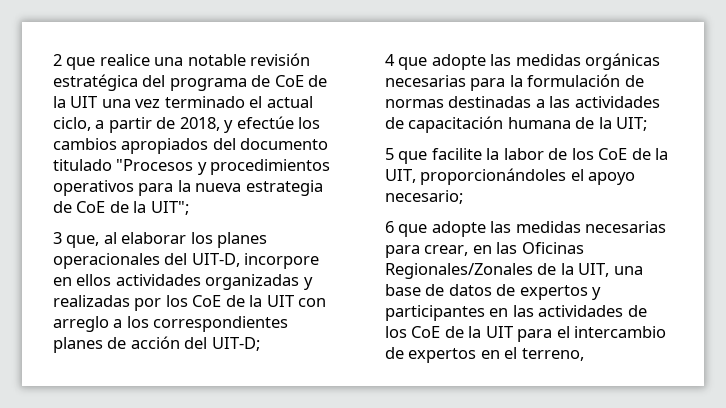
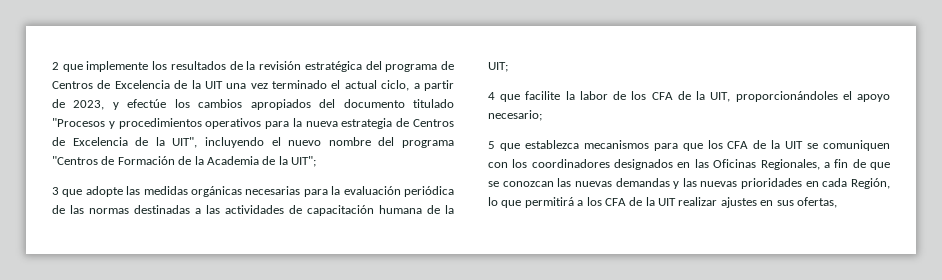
- 2 que realice una notable revisión estratégica del programa de CoE de la UIT una vez terminado el actual ciclo, a partir de 2018, y efectúe los cambios apropiados del documento titulado "Procesos y procedimientos operativos para la nueva estrategia de CoE de la UIT";
- 3 que, al elaborar los planes operacionales del UIT-D, incorpore en ellos actividades organizadas y realizadas por los CoE de la UIT con arreglo a los correspondientes planes de acción del UIT-D;
- 4 que adopte las medidas orgánicas necesarias para la formulación de normas destinadas a las actividades de capacitación humana de la UIT;
+ 2 que implemente los resultados de la revisión estratégica del programa de Centros de Excelencia de la UIT una vez terminado el actual ciclo, a partir de 2023, y efectúe los cambios apropiados del documento titulado "Procesos y procedimientos operativos para la nueva estrategia de Centros de Excelencia de la UIT", incluyendo el nuevo nombre del programa "Centros de Formación de la Academia de la UIT";
+ 3 que adopte las medidas orgánicas necesarias para la evaluación periódica de las normas destinadas a las actividades de capacitación humana de la UIT;
- 5 que facilite la labor de los CoE de la UIT, proporcionándoles el apoyo necesario;
+ 4 que facilite la labor de los CFA de la UIT, proporcionándoles el apoyo necesario;
- 6 que adopte las medidas necesarias para crear, en las Oficinas Regionales/Zonales de la UIT, una base de datos de expertos y participantes en las actividades de los CoE de la UIT para el intercambio de expertos en el terreno,
+ 5 que establezca mecanismos para que los CFA de la UIT se comuniquen con los coordinadores designados en las Oficinas Regionales, a fin de que se conozcan las nuevas demandas y las nuevas prioridades en cada Región, lo que permitirá a los CFA de la UIT realizar ajustes en sus ofertas,

